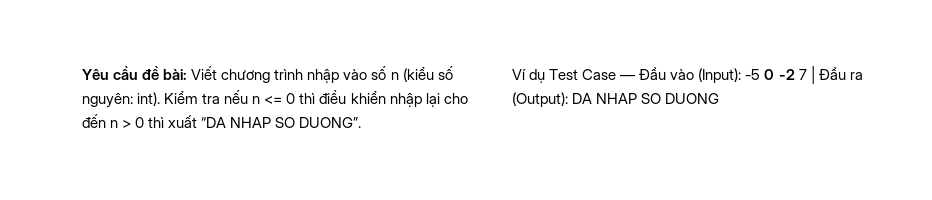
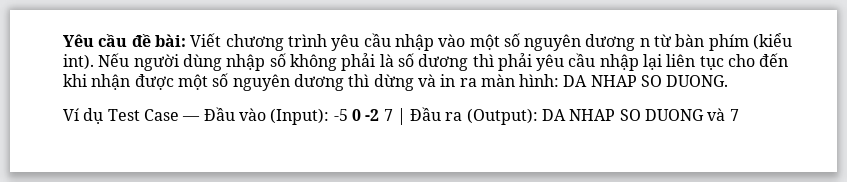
- Yêu cầu đề bài: Viết chương trình nhập vào số n (kiểu số nguyên: int). Kiểm tra nếu n <= 0 thì điều khiển nhập lại cho đến n > 0 thì xuất “DA NHAP SO DUONG”.
+ Yêu cầu đề bài: Viết chương trình yêu cầu nhập vào một số nguyên dương n từ bàn phím (kiểu int). Nếu người dùng nhập số không phải là số dương thì phải yêu cầu nhập lại liên tục cho đến khi nhận được một số nguyên dương thì dừng và in ra màn hình: DA NHAP SO DUONG.
- Ví dụ Test Case — Đầu vào (Input): -5 0 -2 7 | Đầu ra (Output): DA NHAP SO DUONG
+ Ví dụ Test Case — Đầu vào (Input): -5 0 -2 7 | Đầu ra (Output): DA NHAP SO DUONG và 7

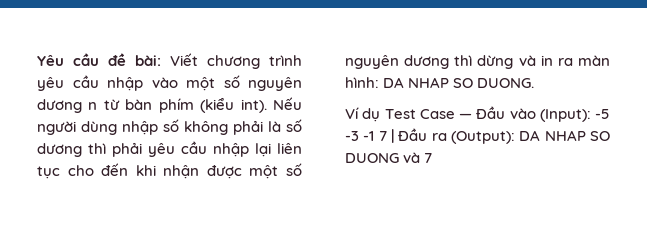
- Ví dụ Test Case — Đầu vào (Input): -5 0 -2 7 | Đầu ra (Output): DA NHAP SO DUONG và 7
+ Ví dụ Test Case — Đầu vào (Input): -5 -3 -1 7 | Đầu ra (Output): DA NHAP SO DUONG và 7

